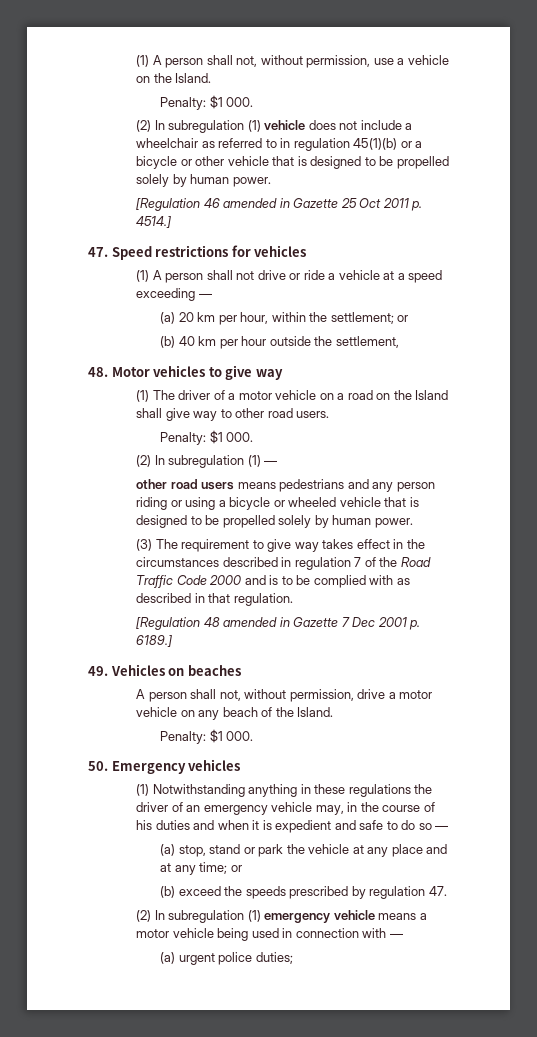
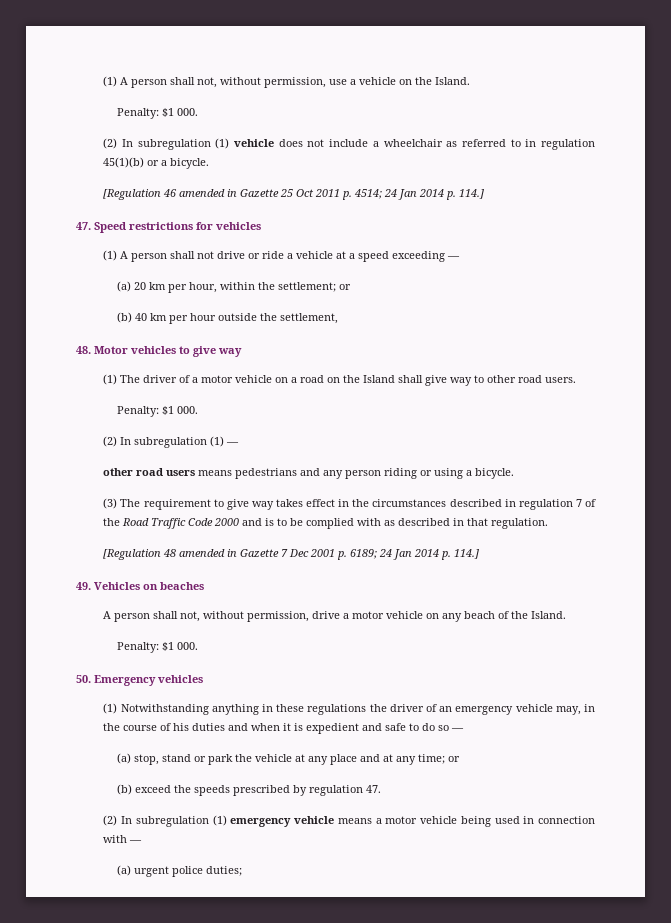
- (2) In subregulation (1) vehicle does not include a wheelchair as referred to in regulation 45(1)(b) or a bicycle or other vehicle that is designed to be propelled solely by human power.
+ (2) In subregulation (1) vehicle does not include a wheelchair as referred to in regulation 45(1)(b) or a bicycle.
- [Regulation 46 amended in Gazette 25 Oct 2011 p. 4514.]
+ [Regulation 46 amended in Gazette 25 Oct 2011 p. 4514; 24 Jan 2014 p. 114.]
- other road users means pedestrians and any person riding or using a bicycle or wheeled vehicle that is designed to be propelled solely by human power.
+ other road users means pedestrians and any person riding or using a bicycle.
- [Regulation 48 amended in Gazette 7 Dec 2001 p. 6189.]
+ [Regulation 48 amended in Gazette 7 Dec 2001 p. 6189; 24 Jan 2014 p. 114.]

